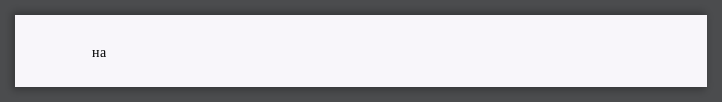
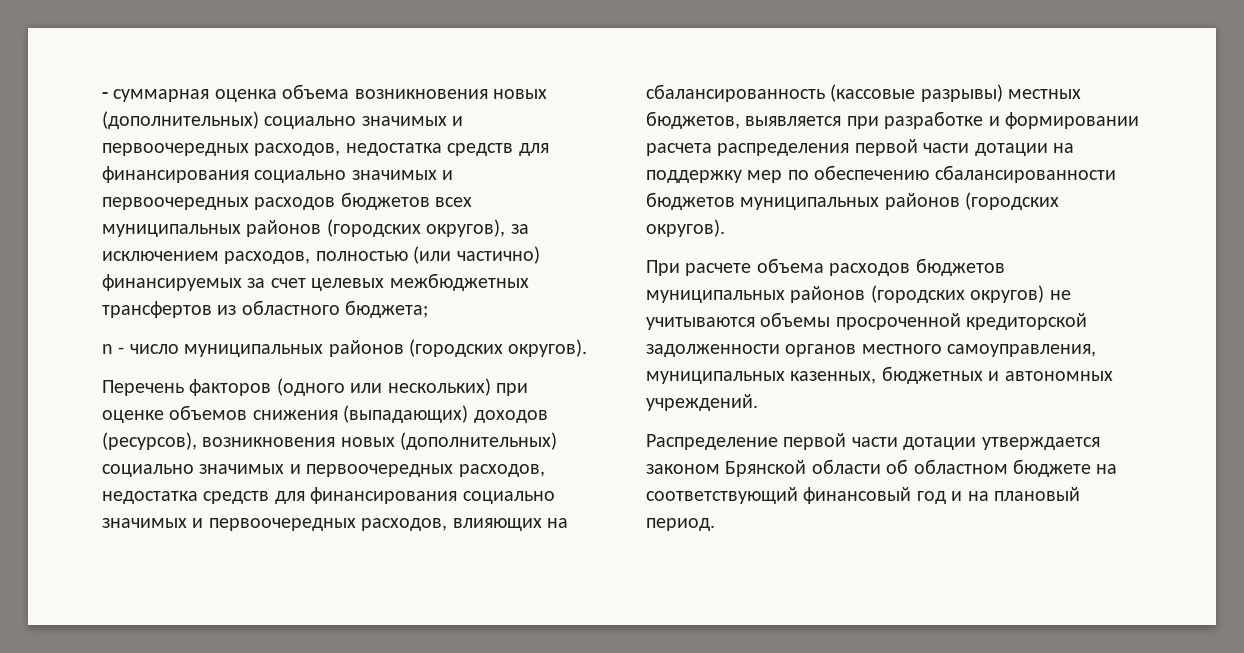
- на
+ - суммарная оценка объема возникновения новых (дополнительных) социально значимых и первоочередных расходов, недостатка средств для финансирования социально значимых и первоочередных расходов бюджетов всех муниципальных районов (городских округов), за исключением расходов, полностью (или частично) финансируемых за счет целевых межбюджетных трансфертов из областного бюджета;
+ n - число муниципальных районов (городских округов).
+ Перечень факторов (одного или нескольких) при оценке объемов снижения (выпадающих) доходов (ресурсов), возникновения новых (дополнительных) социально значимых и первоочередных расходов, недостатка средств для финансирования социально значимых и первоочередных расходов, влияющих на сбалансированность (кассовые разрывы) местных бюджетов, выявляется при разработке и формировании расчета распределения первой части дотации на поддержку мер по обеспечению сбалансированности бюджетов муниципальных районов (городских округов).
+ При расчете объема расходов бюджетов муниципальных районов (городских округов) не учитываются объемы просроченной кредиторской задолженности органов местного самоуправления, муниципальных казенных, бюджетных и автономных учреждений.
+ Распределение первой части дотации утверждается законом Брянской области об областном бюджете на соответствующий финансовый год и на плановый период.

